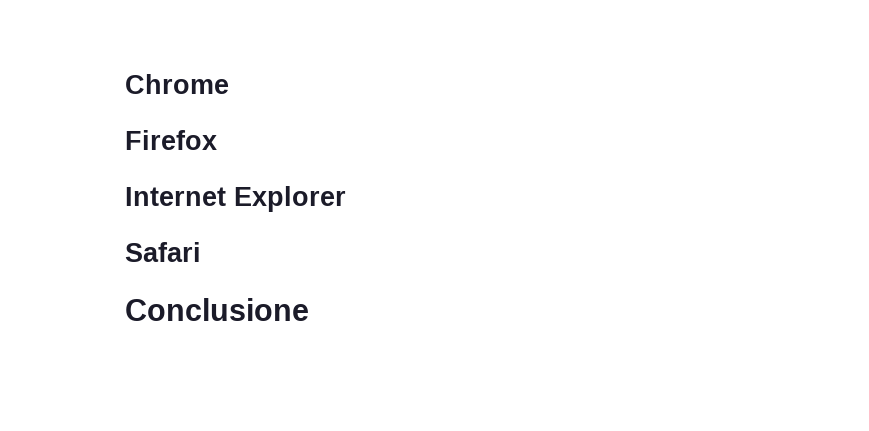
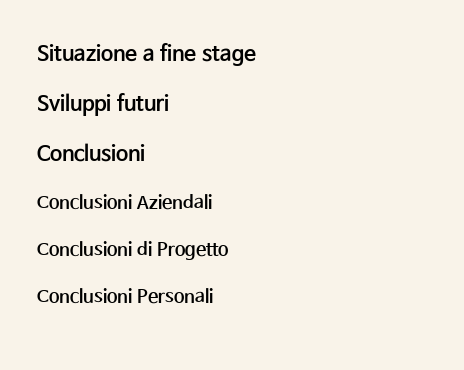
- Chrome
- Firefox
- Internet Explorer
- Safari
- Conclusione
+ Situazione a fine stage
+ Sviluppi futuri
+ Conclusioni
+ Conclusioni Aziendali
+ Conclusioni di Progetto
+ Conclusioni Personali

